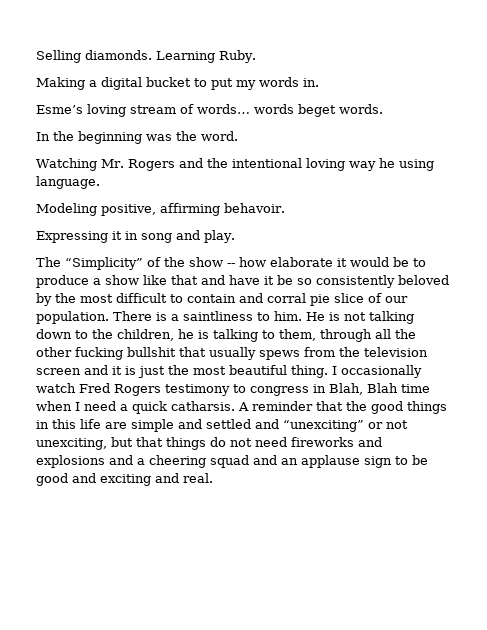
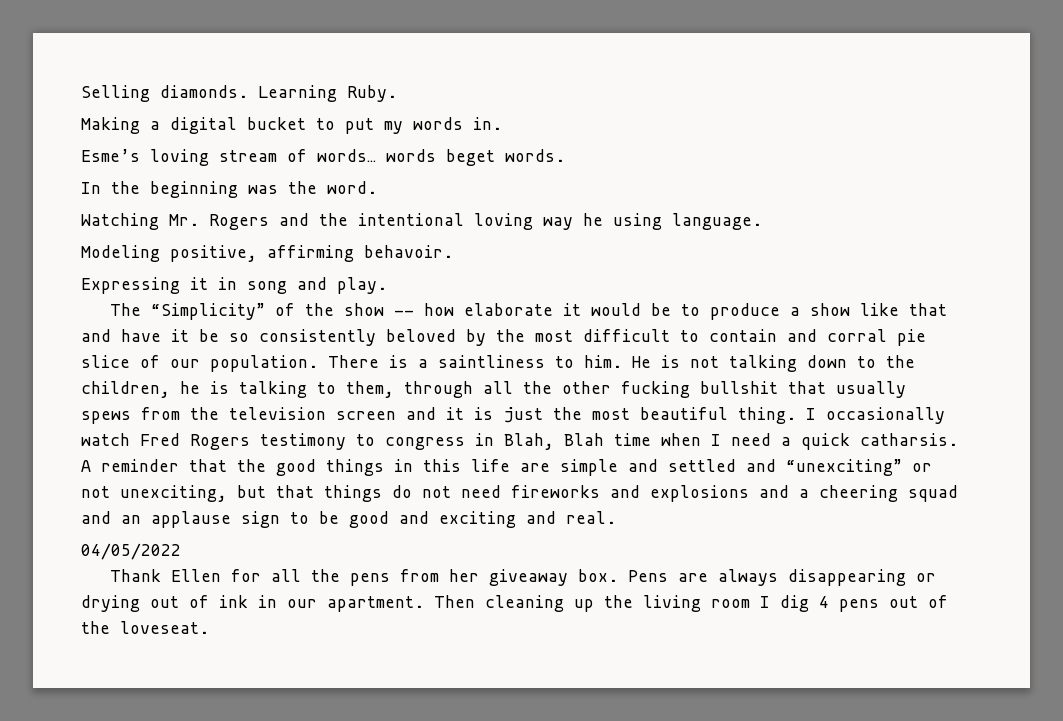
+ 04/05/2022
+ Thank Ellen for all the pens from her giveaway box. Pens are always disappearing or drying out of ink in our apartment. Then cleaning up the living room I dig 4 pens out of the loveseat.

